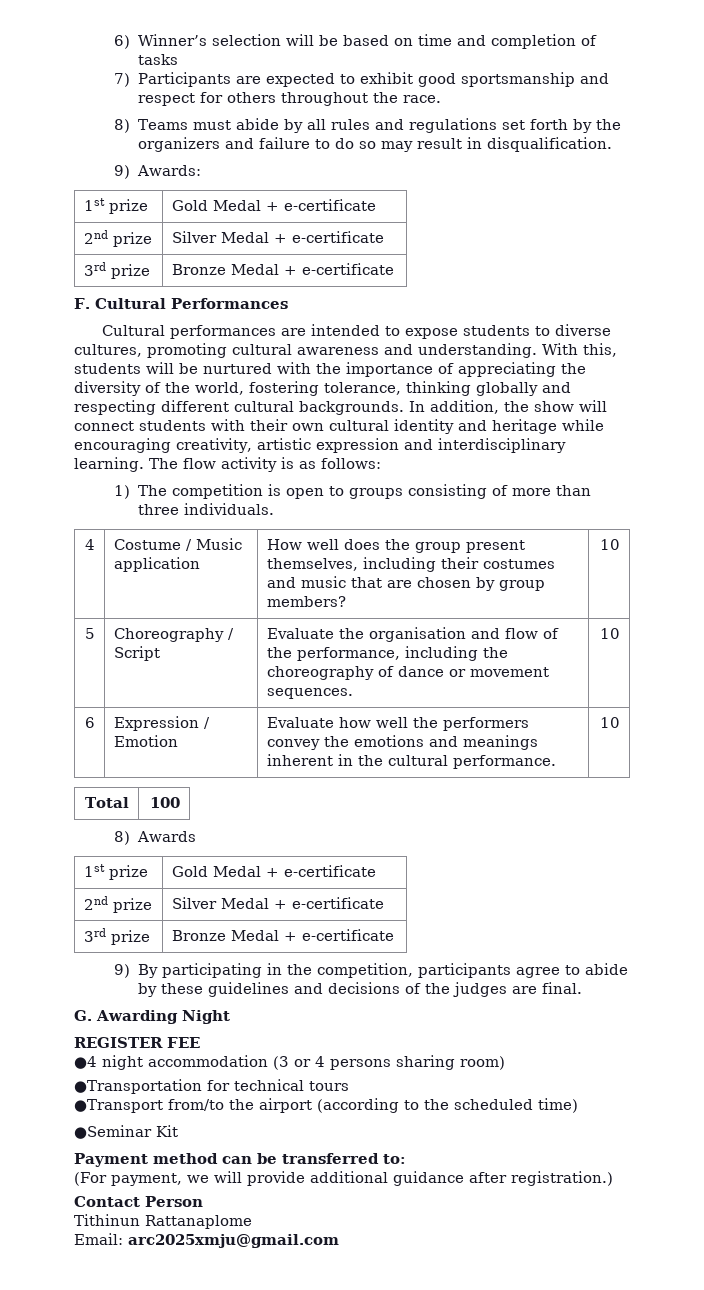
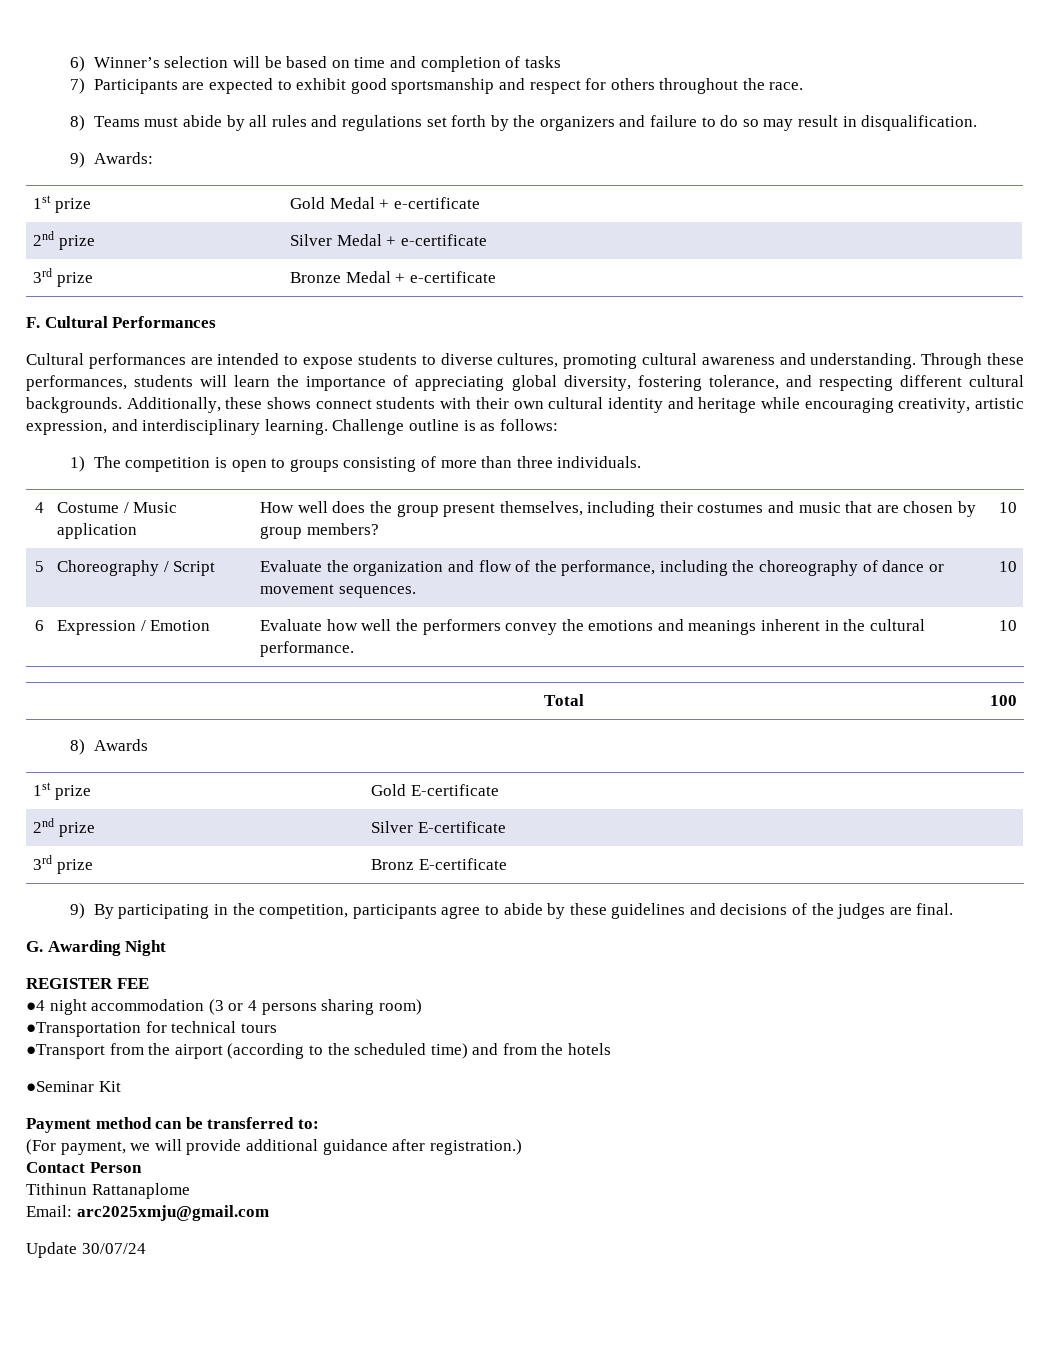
- With this, students will be nurtured with the importance of appreciating the diversity of the world, fostering tolerance, thinking globally and respecting different cultural backgrounds.
+ Through these performances, students will learn the importance of appreciating global diversity, fostering tolerance, and respecting different cultural backgrounds.
- In addition, the show will connect students with their own cultural identity and heritage while encouraging creativity, artistic expression and interdisciplinary learning.
+ Additionally, these shows connect students with their own cultural identity and heritage while encouraging creativity, artistic expression, and interdisciplinary learning.
- The flow activity is as follows:
+ Challenge outline is as follows:
- 5 | Choreography / Script | Evaluate the organisation and flow of the performance, including the choreography of dance or movement sequences. | 10
+ 5 | Choreography / Script | Evaluate the organization and flow of the performance, including the choreography of dance or movement sequences. | 10
  8) Awards
- 1st prize | Gold Medal + e-certificate
- 2nd prize | Silver Medal + e-certificate
- 3rd prize | Bronze Medal + e-certificate
+ 1st prize | Gold E-certificate
+ 2nd prize | Silver E-certificate
+ 3rd prize | Bronz E-certificate
- ●Transport from/to the airport (according to the scheduled time)
+ ●Transport from the airport (according to the scheduled time) and from the hotels
+ Update 30/07/24

